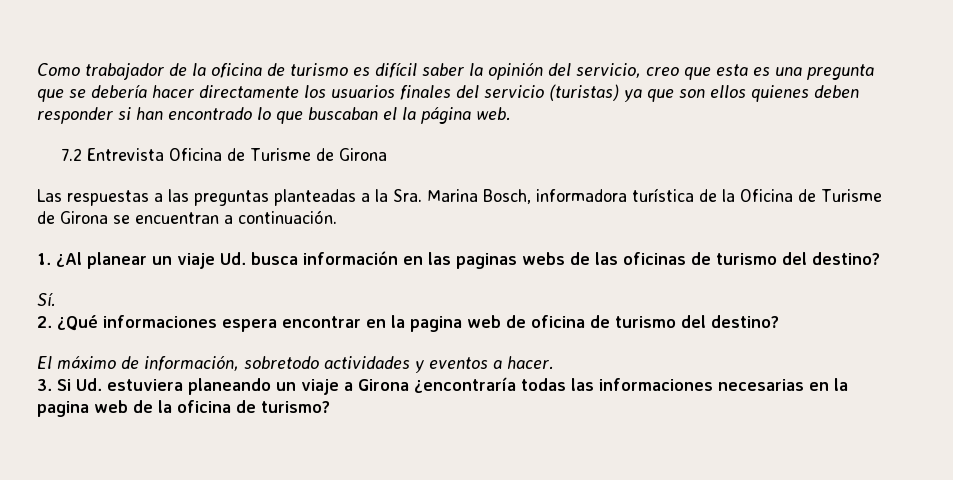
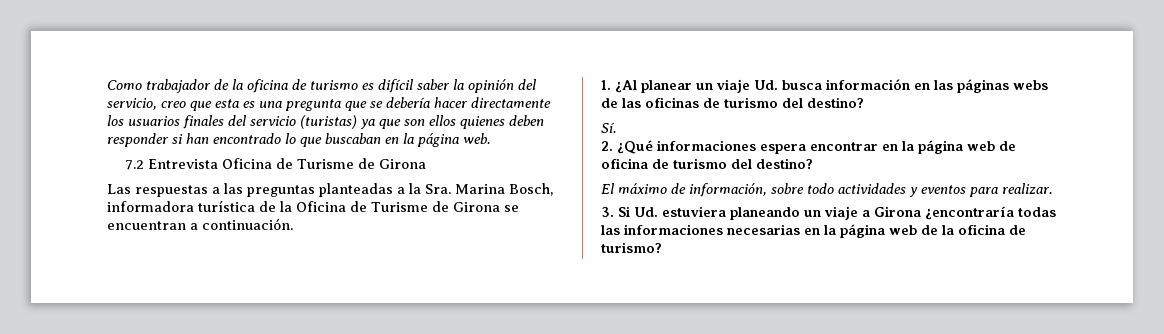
- Como trabajador de la oficina de turismo es difícil saber la opinión del servicio, creo que esta es una pregunta que se debería hacer directamente los usuarios finales del servicio (turistas) ya que son ellos quienes deben responder si han encontrado lo que buscaban el la página web.
+ Como trabajador de la oficina de turismo es difícil saber la opinión del servicio, creo que esta es una pregunta que se debería hacer directamente los usuarios finales del servicio (turistas) ya que son ellos quienes deben responder si han encontrado lo que buscaban en la página web.
- 1. ¿Al planear un viaje Ud. busca información en las paginas webs de las oficinas de turismo del destino?
+ 1. ¿Al planear un viaje Ud. busca información en las páginas webs de las oficinas de turismo del destino?
- 2. ¿Qué informaciones espera encontrar en la pagina web de oficina de turismo del destino?
+ 2. ¿Qué informaciones espera encontrar en la página web de oficina de turismo del destino?
- El máximo de información, sobretodo actividades y eventos a hacer.
+ El máximo de información, sobre todo actividades y eventos para realizar.
- 3. Si Ud. estuviera planeando un viaje a Girona ¿encontraría todas las informaciones necesarias en la pagina web de la oficina de turismo?
+ 3. Si Ud. estuviera planeando un viaje a Girona ¿encontraría todas las informaciones necesarias en la página web de la oficina de turismo?

